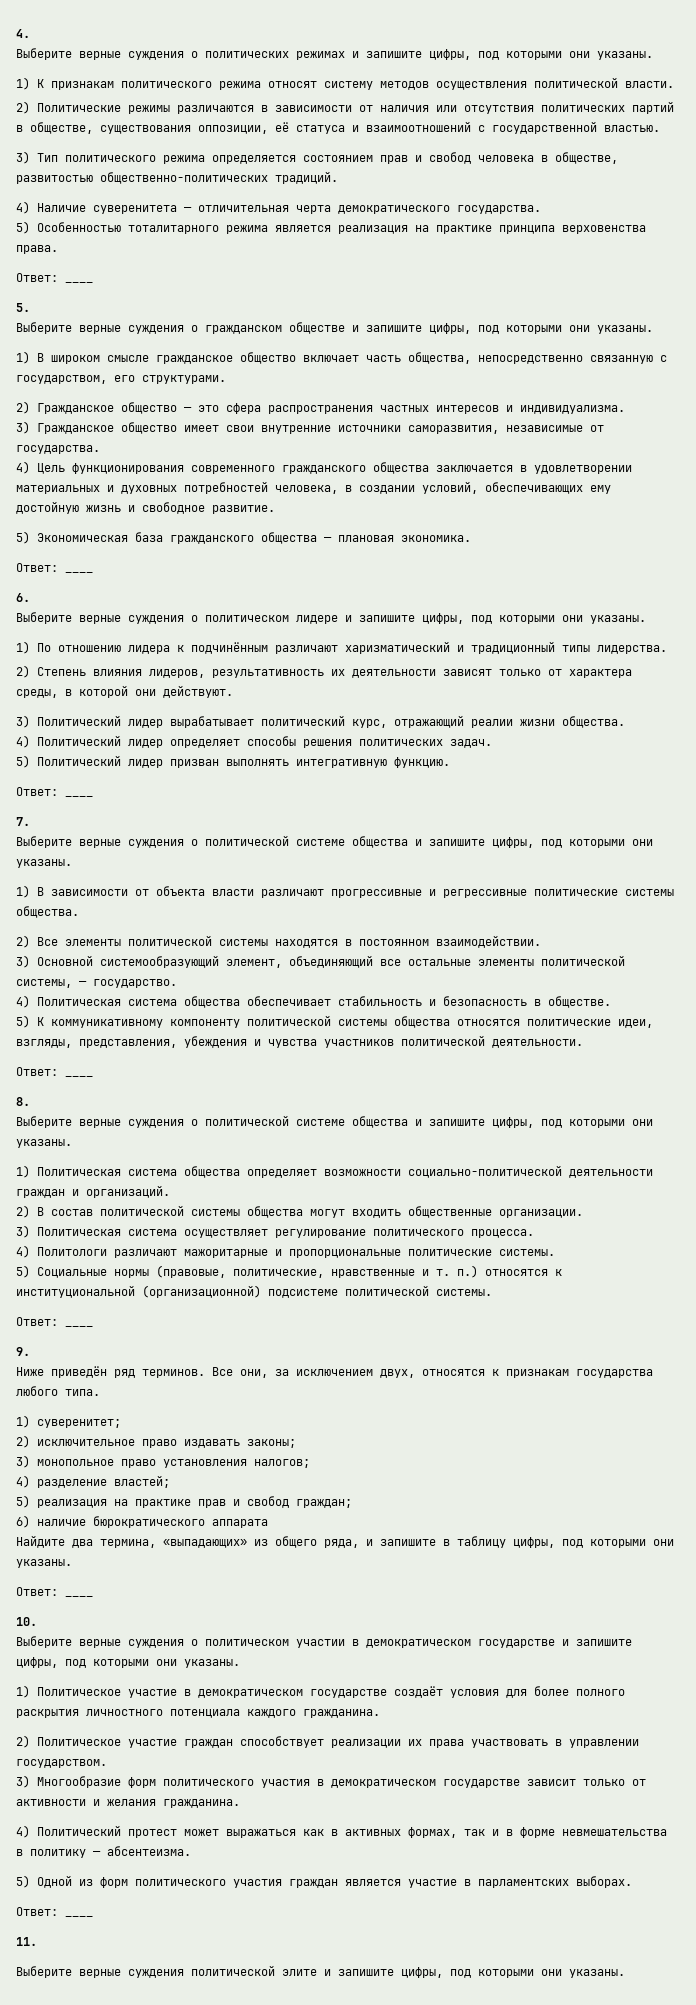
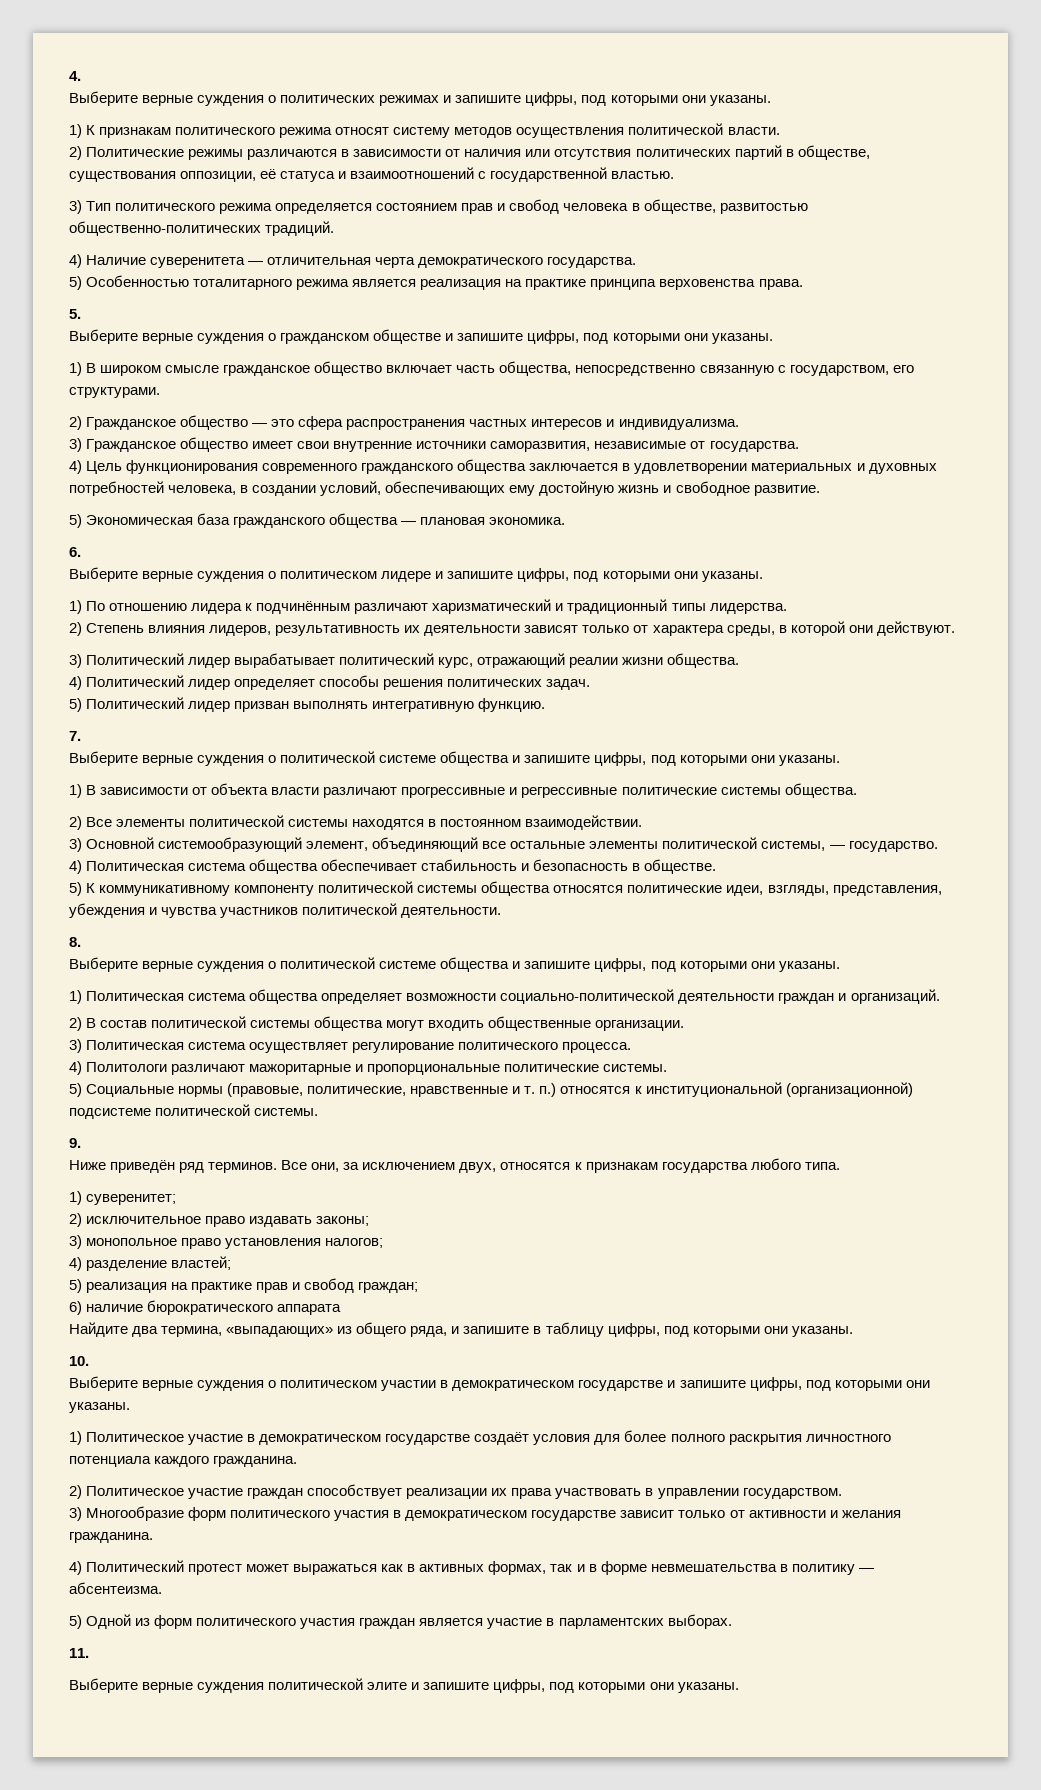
  5) Особенностью тоталитарного режима является реализация на практике принципа верховенства права.
- Ответ: ____
  5) Экономическая база гражданского общества — плановая экономика.
- Ответ: ____
  5) Политический лидер призван выполнять интегративную функцию.
- Ответ: ____
  5) К коммуникативному компоненту политической системы общества относятся политические идеи, взгляды, представления, убеждения и чувства участников политической деятельности.
- Ответ: ____
  5) Социальные нормы (правовые, политические, нравственные и т. п.) относятся к институциональной (организационной) подсистеме политической системы.
- Ответ: ____
  Найдите два термина, «выпадающих» из общего ряда, и запишите в таблицу цифры, под которыми они указаны.
- Ответ: ____
  5) Одной из форм политического участия граждан является участие в парламентских выборах.
- Ответ: ____

